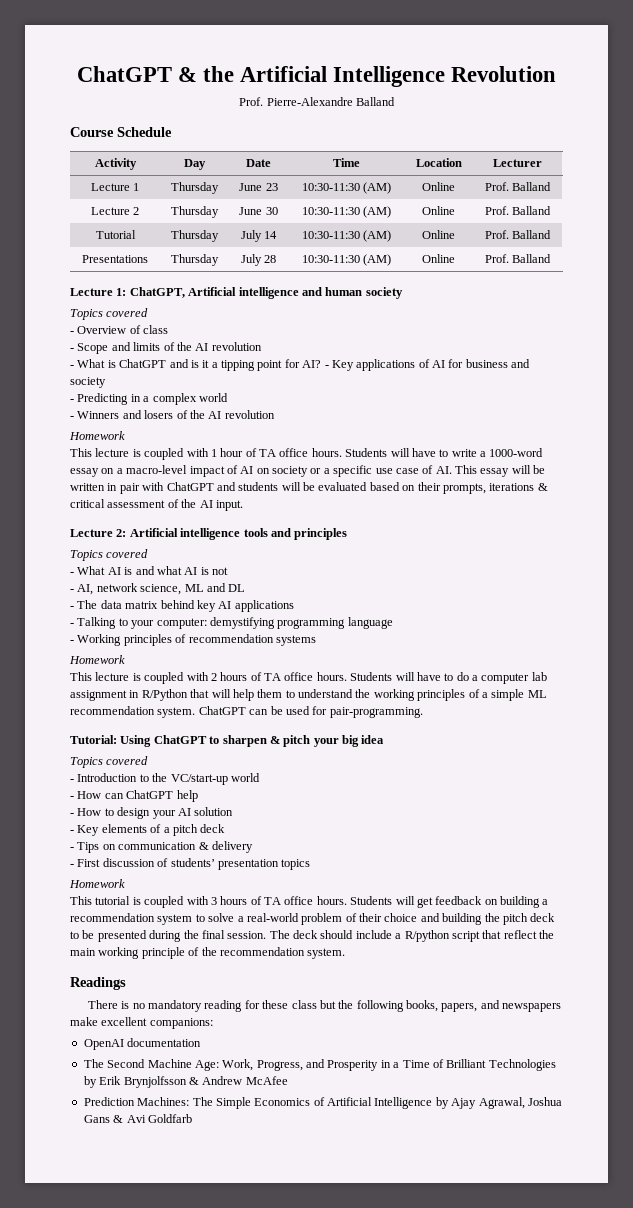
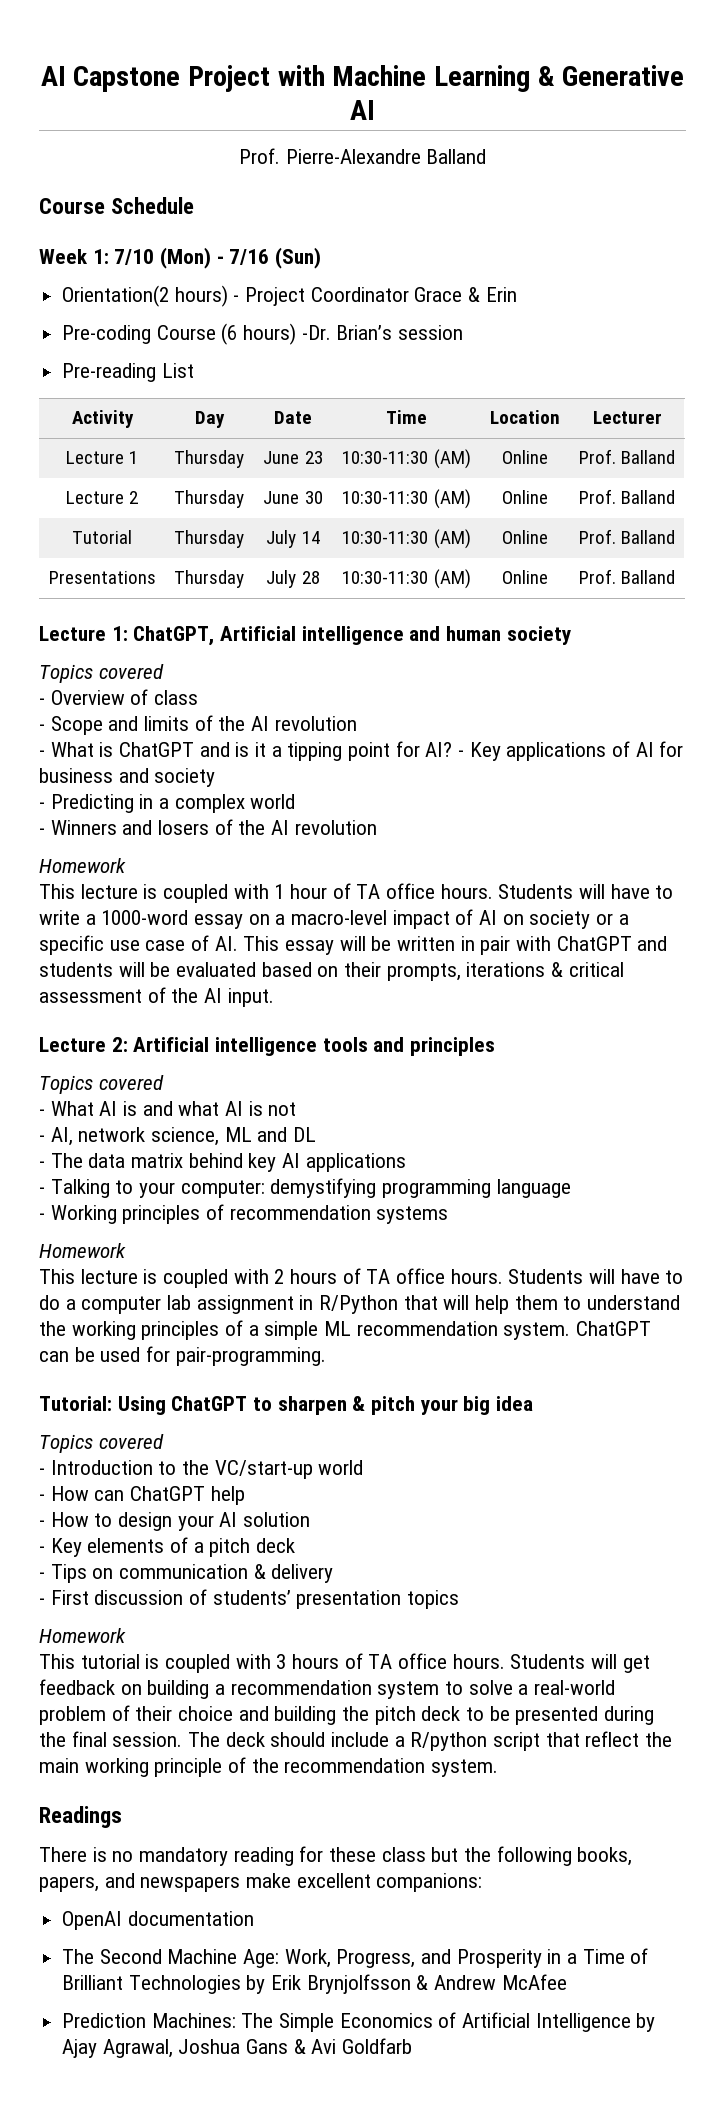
- ChatGPT & the Artificial Intelligence Revolution
+ AI Capstone Project with Machine Learning & Generative AI
+ Week 1: 7/10 (Mon) - 7/16 (Sun)
+ Orientation(2 hours) - Project Coordinator Grace & Erin
+ Pre-coding Course (6 hours) -Dr. Brian’s session
+ Pre-reading List

